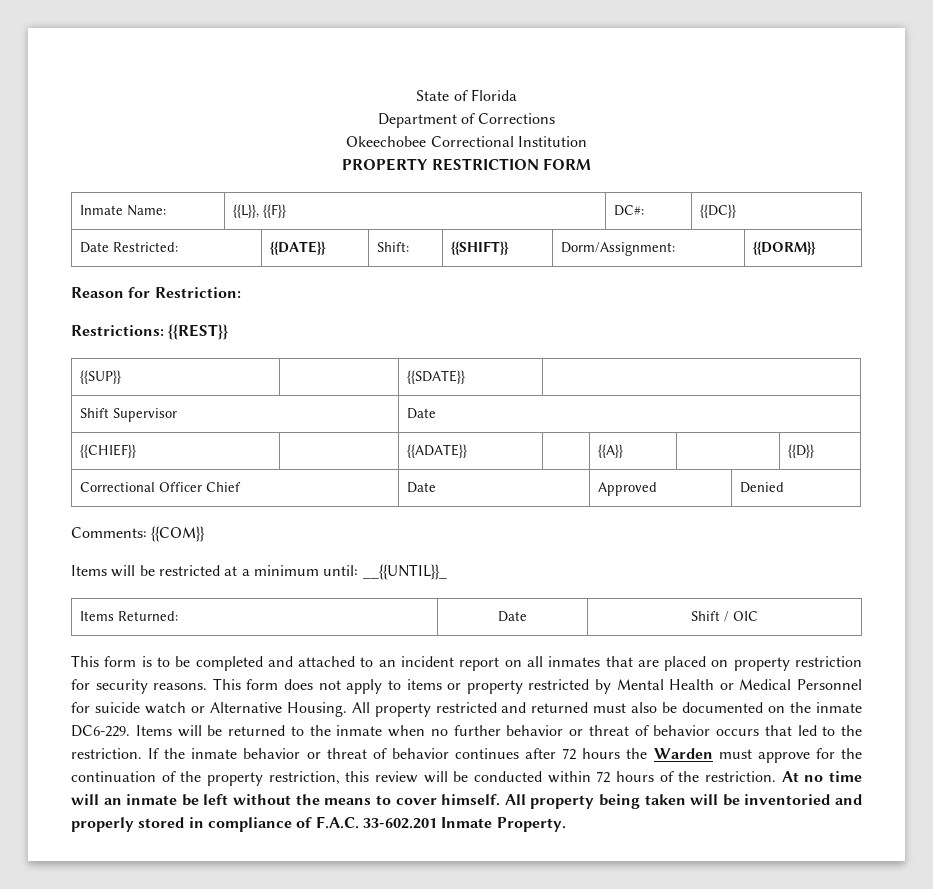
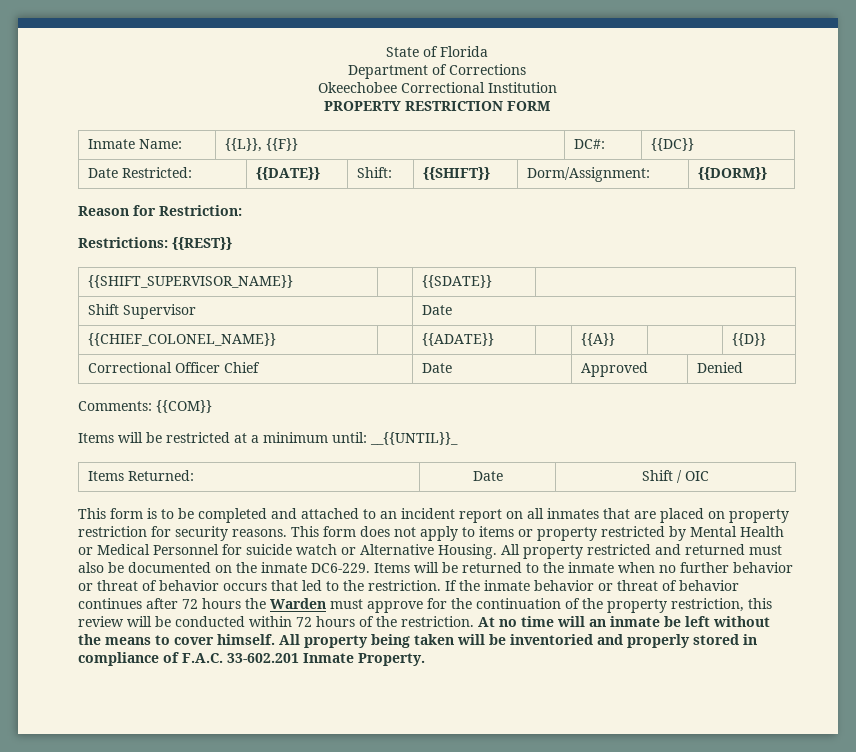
- {{SUP}} | | {{SDATE}} |
+ {{SHIFT_SUPERVISOR_NAME}} | | {{SDATE}} |
- {{CHIEF}} | | {{ADATE}} | | {{A}} | | {{D}}
+ {{CHIEF_COLONEL_NAME}} | | {{ADATE}} | | {{A}} | | {{D}}

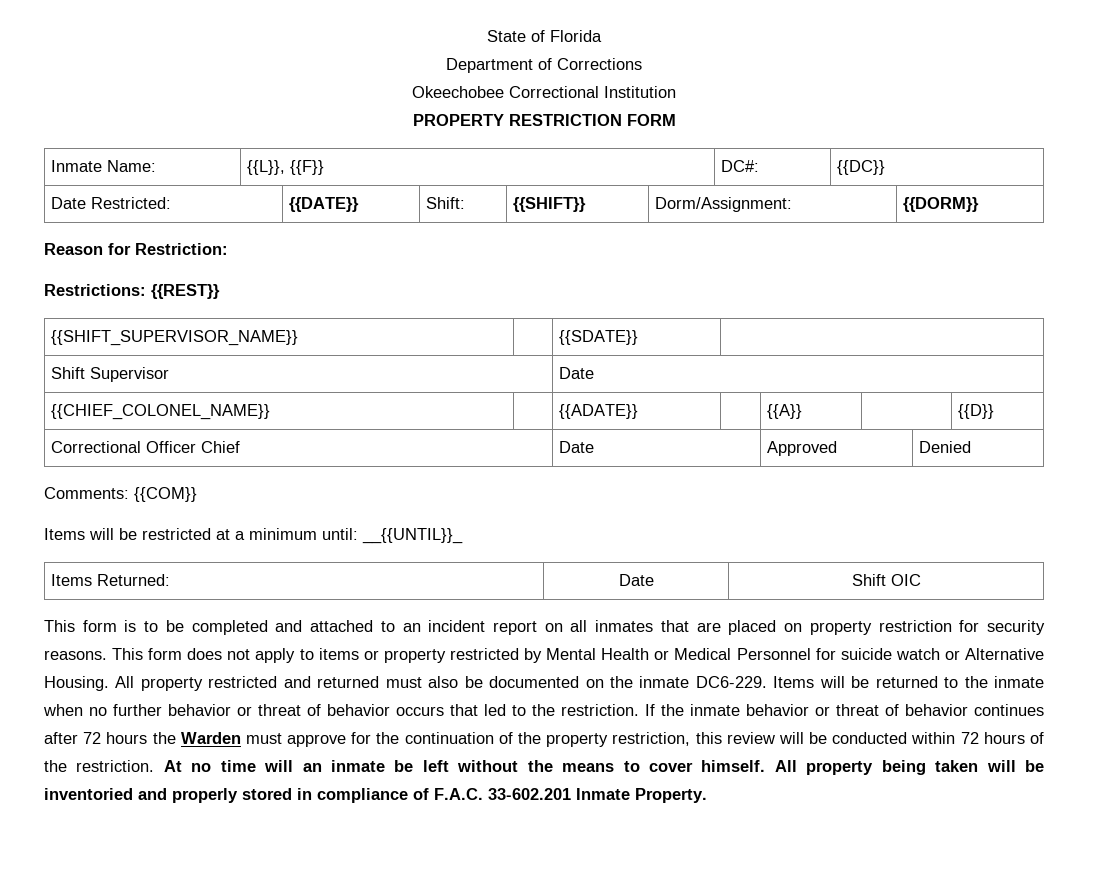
- Items Returned: | Date | Shift / OIC
+ Items Returned: | Date | Shift OIC

